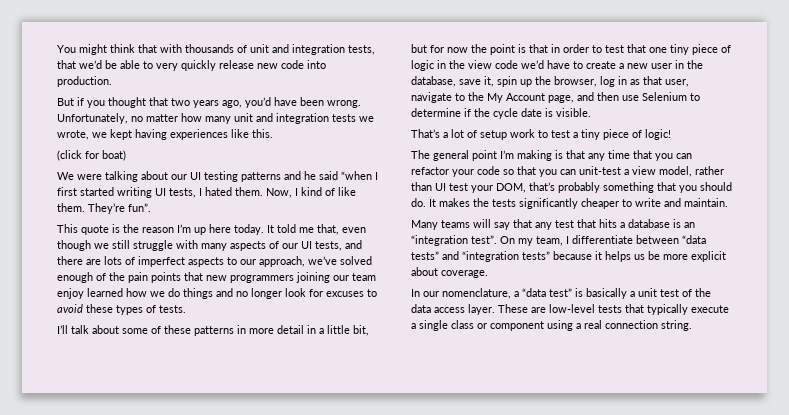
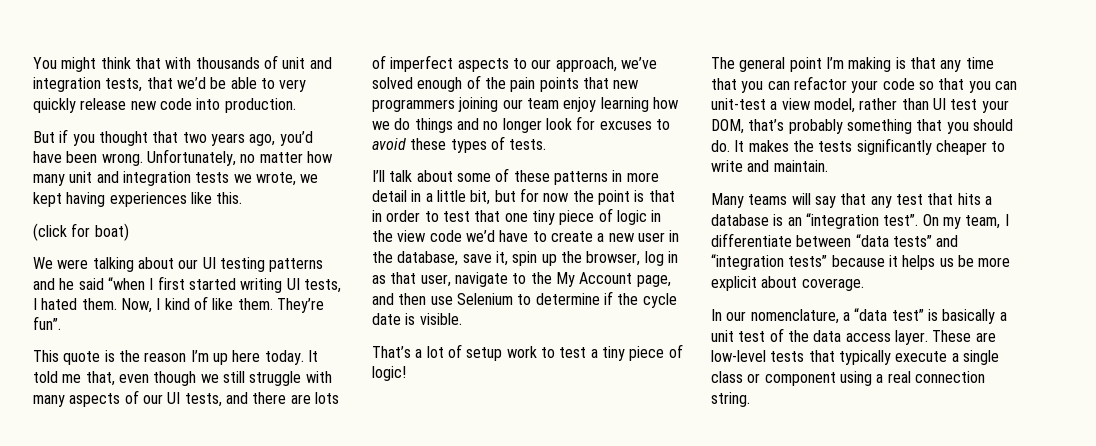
- It told me that, even though we still struggle with many aspects of our UI tests, and there are lots of imperfect aspects to our approach, we’ve solved enough of the pain points that new programmers joining our team enjoy learned how we do things and no longer look for excuses to avoid these types of tests.
+ It told me that, even though we still struggle with many aspects of our UI tests, and there are lots of imperfect aspects to our approach, we’ve solved enough of the pain points that new programmers joining our team enjoy learning how we do things and no longer look for excuses to avoid these types of tests.

